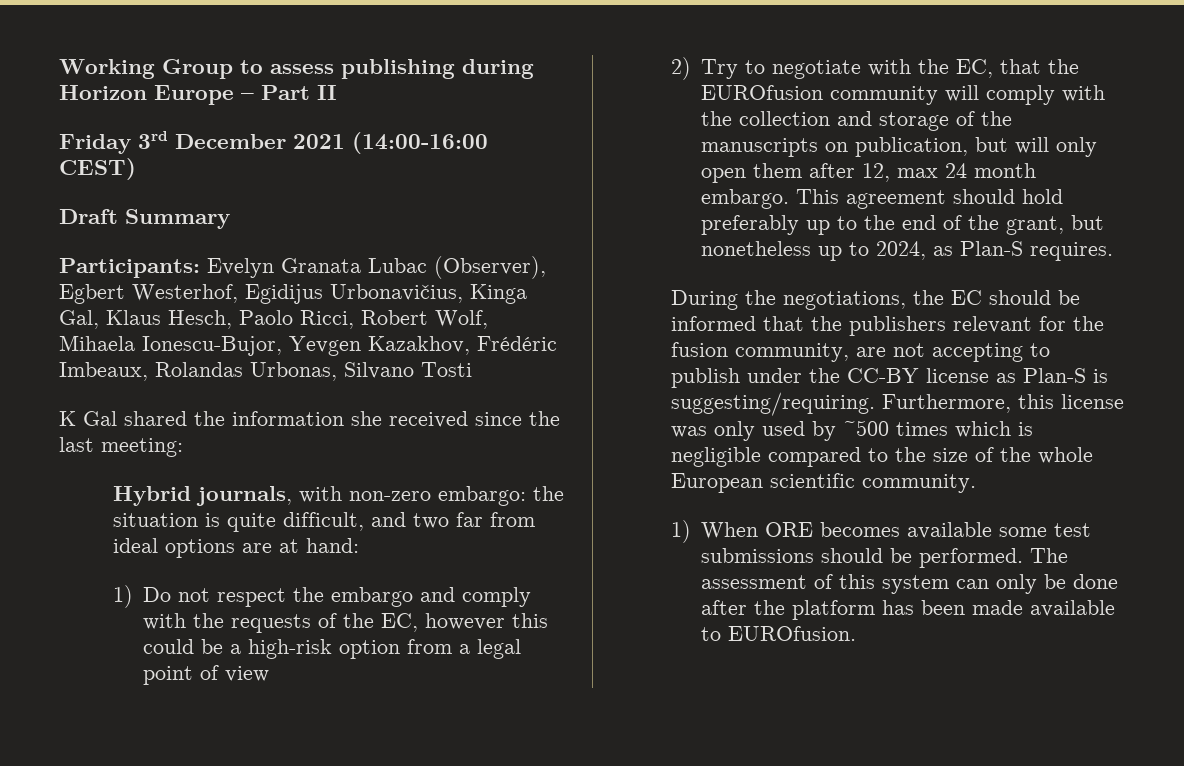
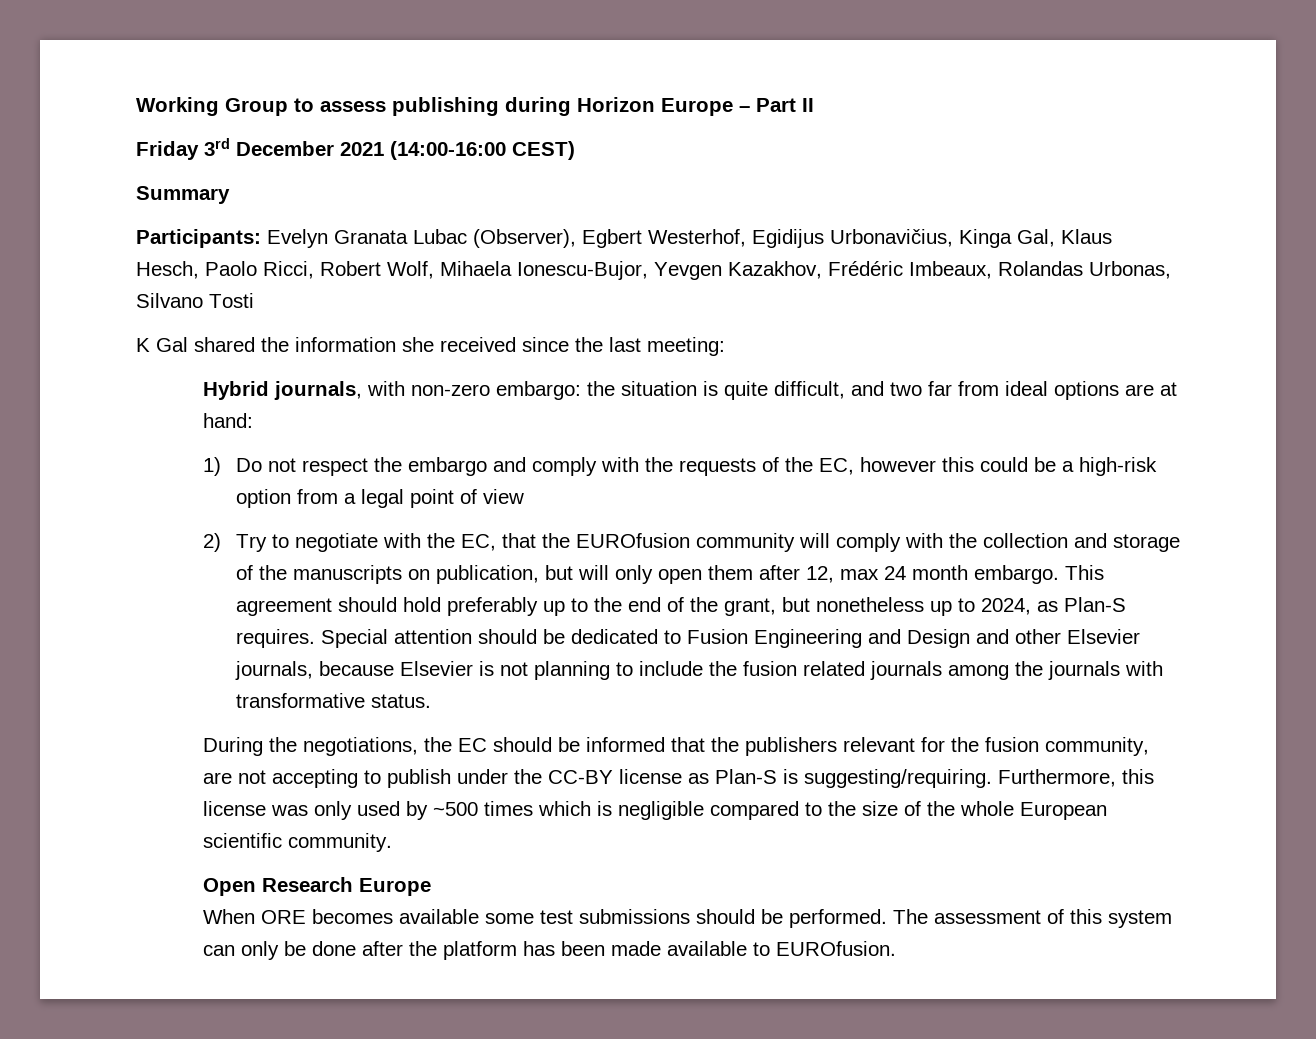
- Draft Summary
+ Summary
+ Special attention should be dedicated to Fusion Engineering and Design and other Elsevier journals, because Elsevier is not planning to include the fusion related journals among the journals with transformative status.
- 1) When ORE becomes available some test submissions should be performed.
+ Open Research Europe
+ When ORE becomes available some test submissions should be performed.

